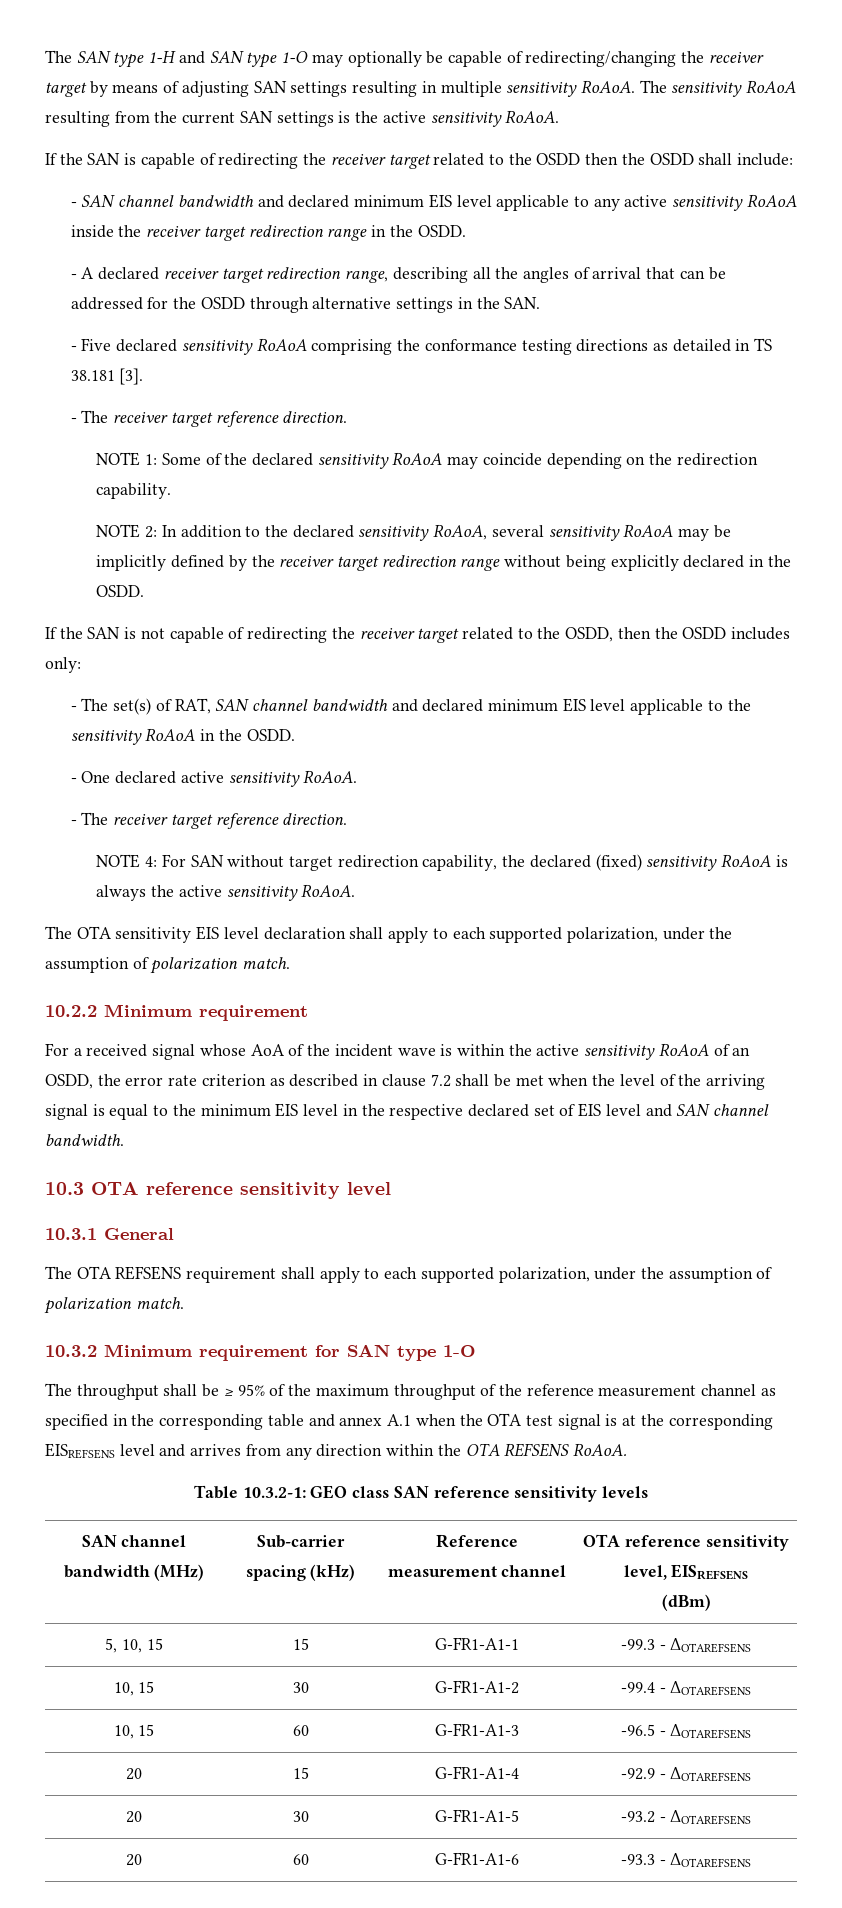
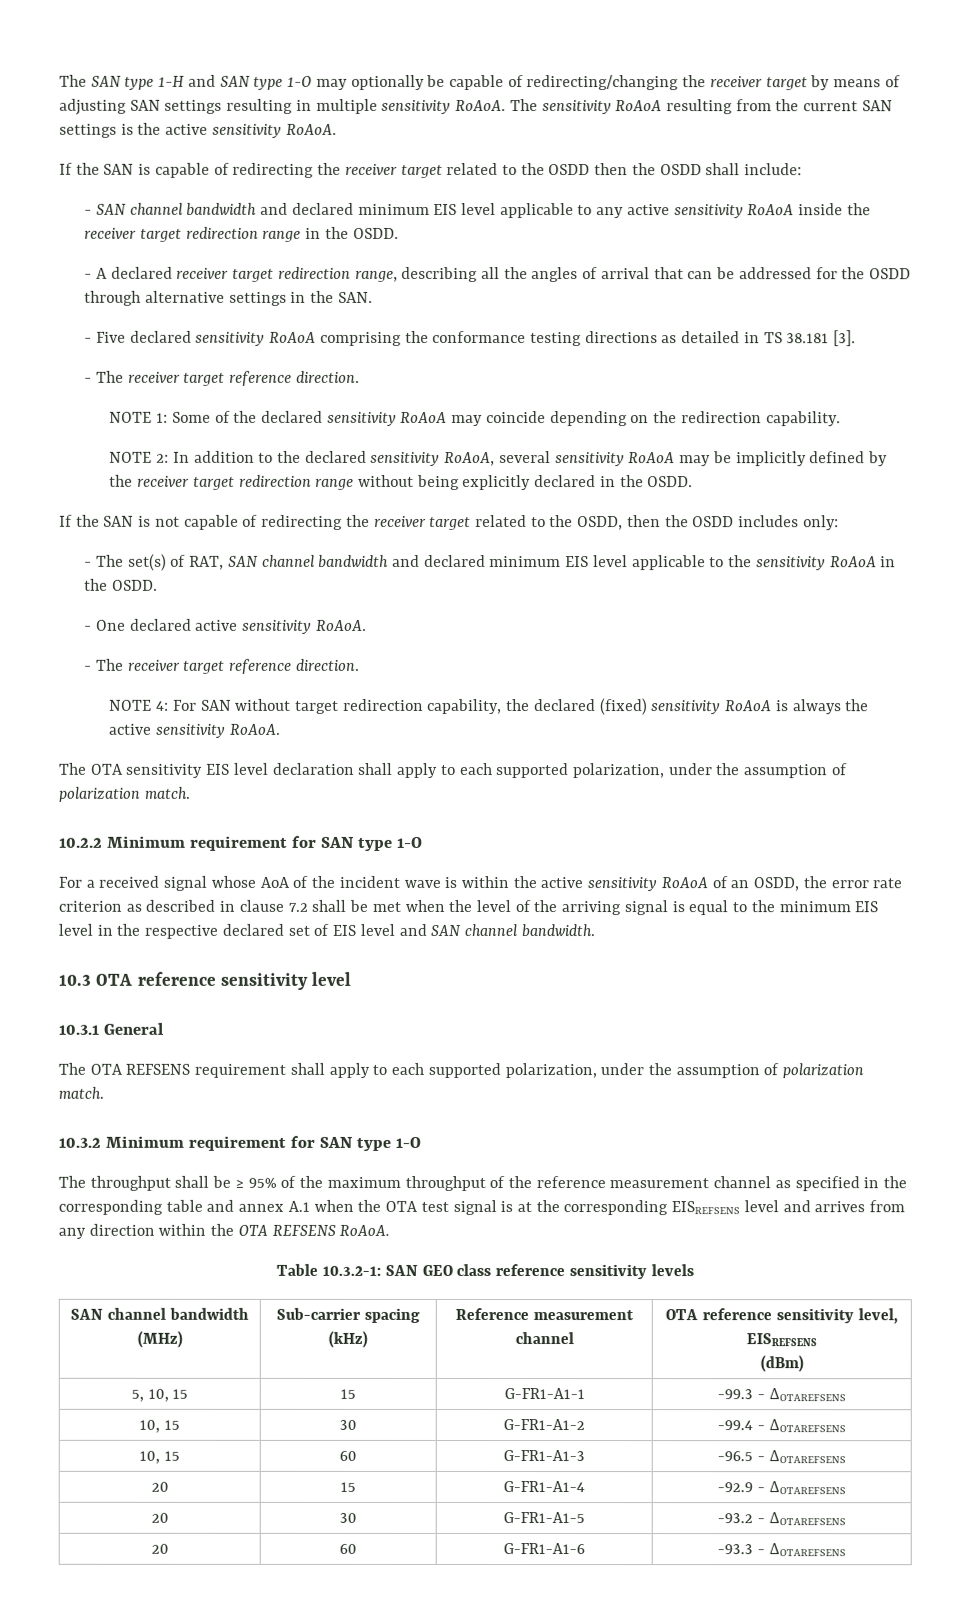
- 10.2.2 Minimum requirement
+ 10.2.2 Minimum requirement for SAN type 1-O
- Table 10.3.2-1: GEO class SAN reference sensitivity levels
+ Table 10.3.2-1: SAN GEO class reference sensitivity levels

